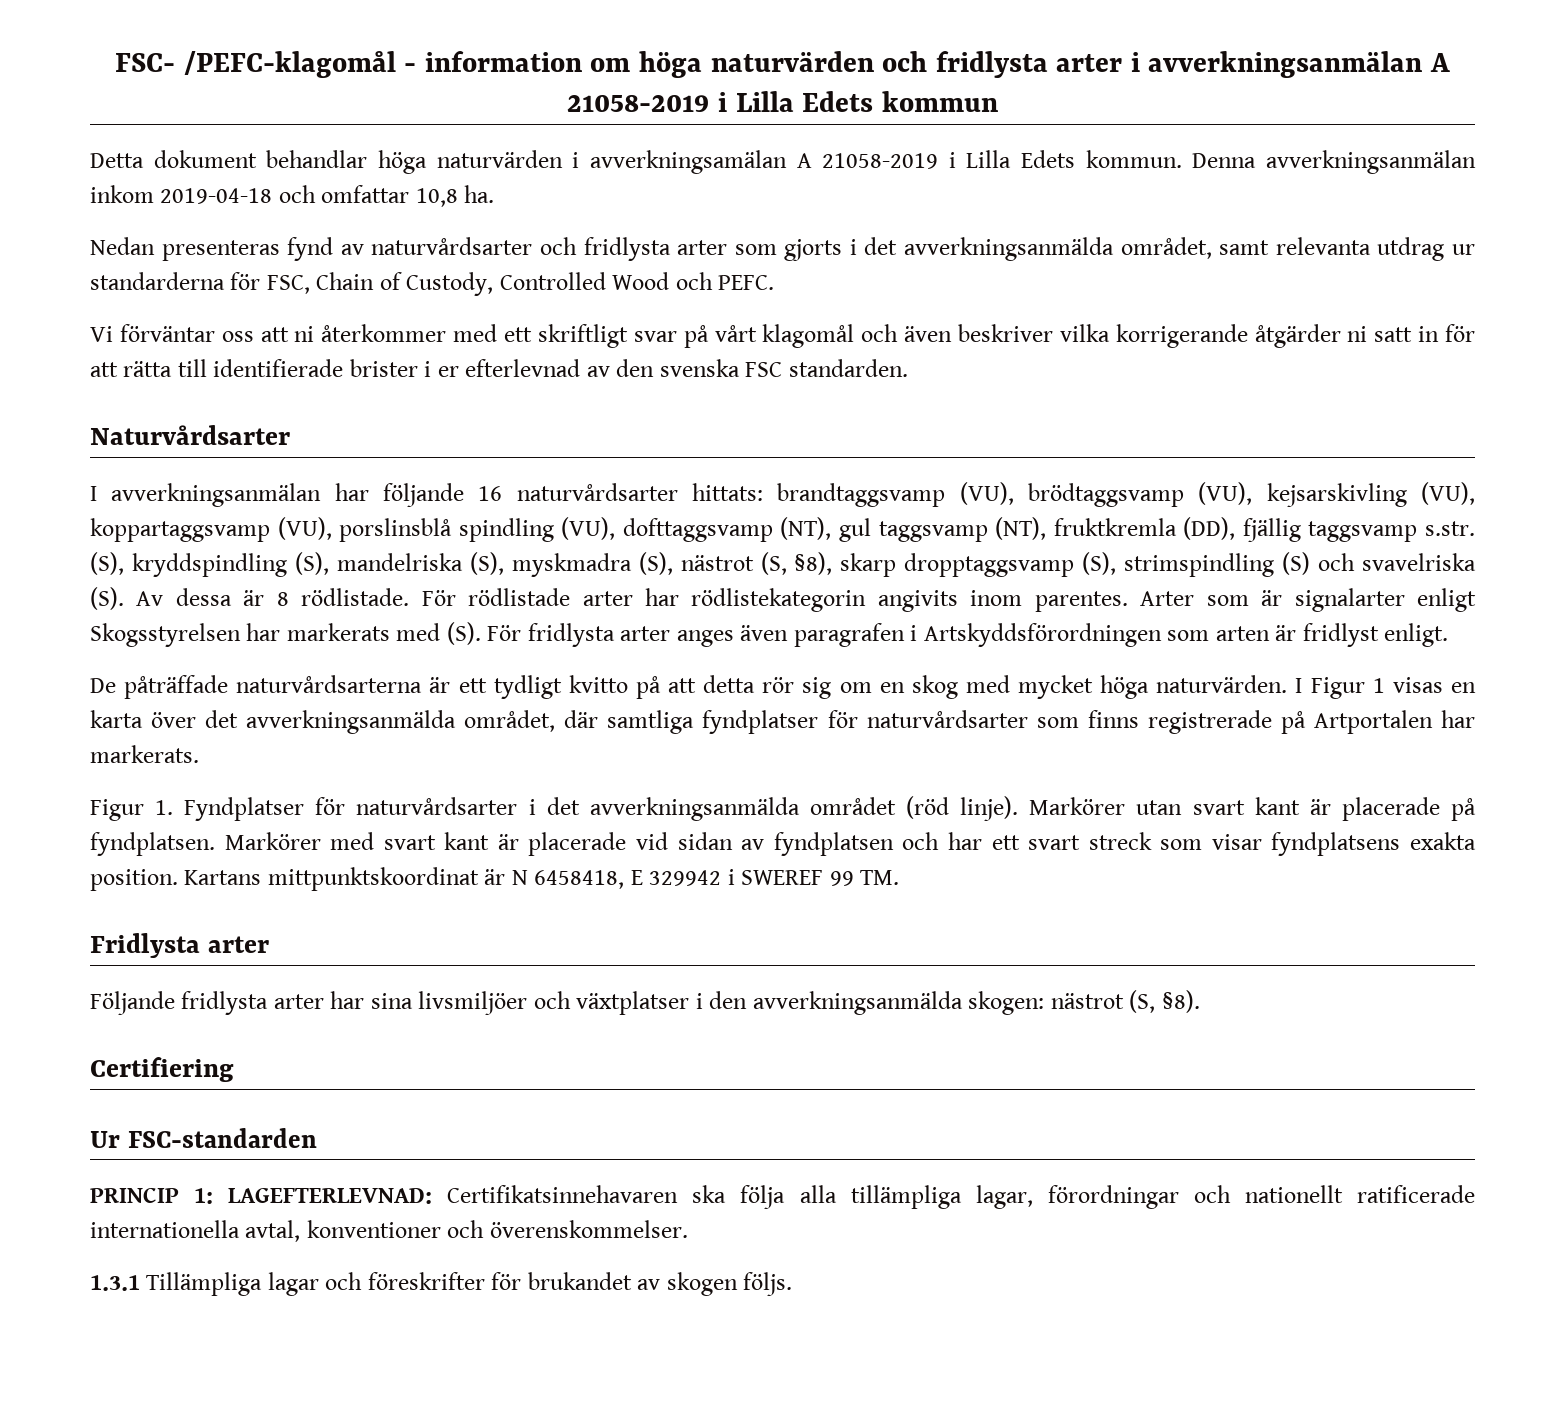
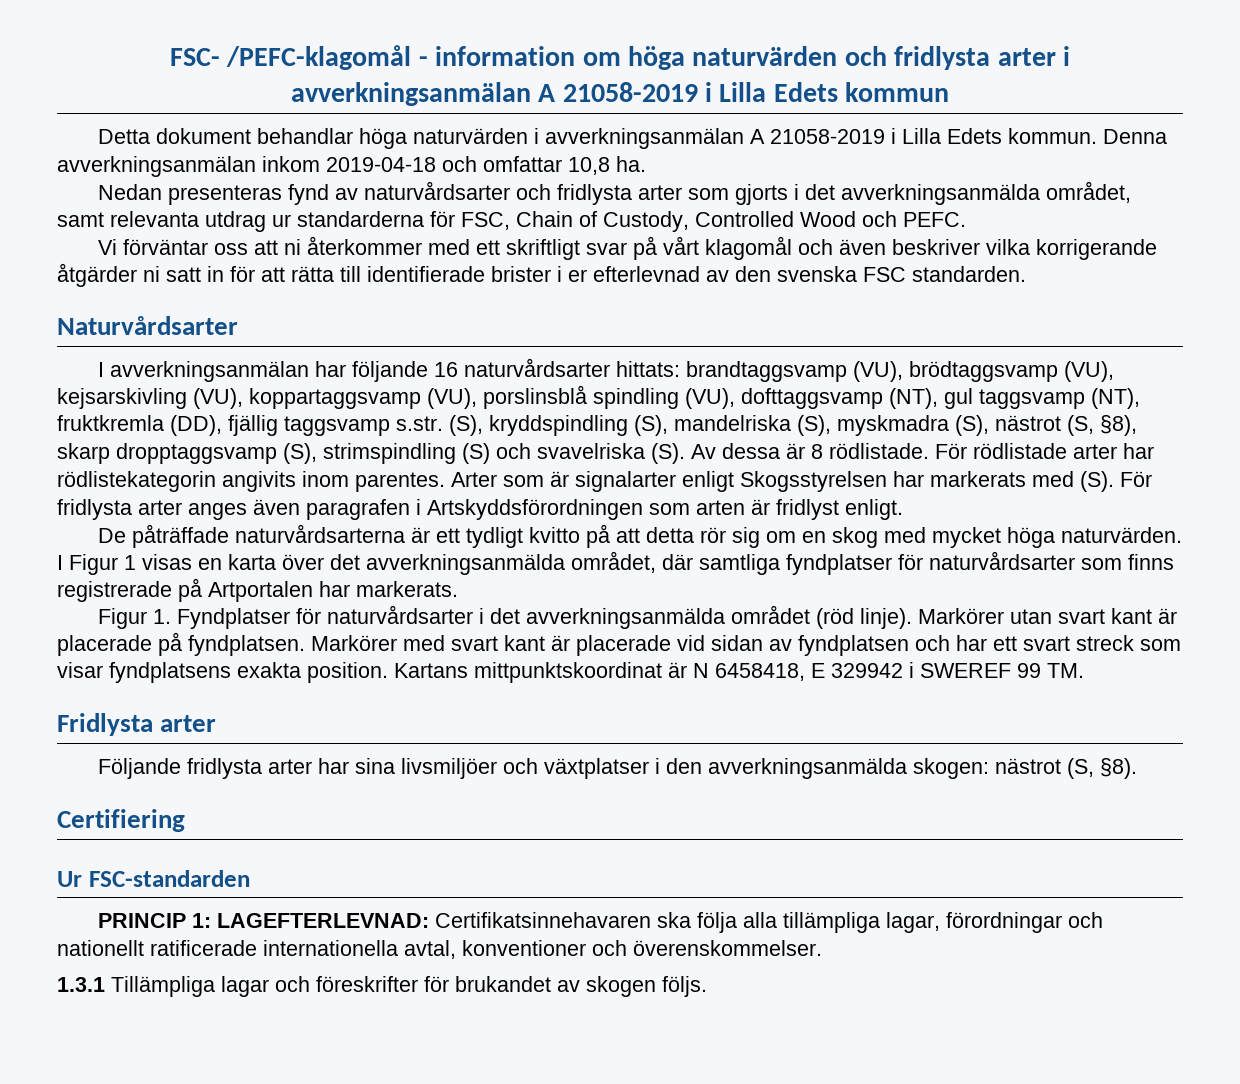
- Detta dokument behandlar höga naturvärden i avverkningsamälan A 21058-2019 i Lilla Edets kommun.
+ Detta dokument behandlar höga naturvärden i avverkningsanmälan A 21058-2019 i Lilla Edets kommun.

